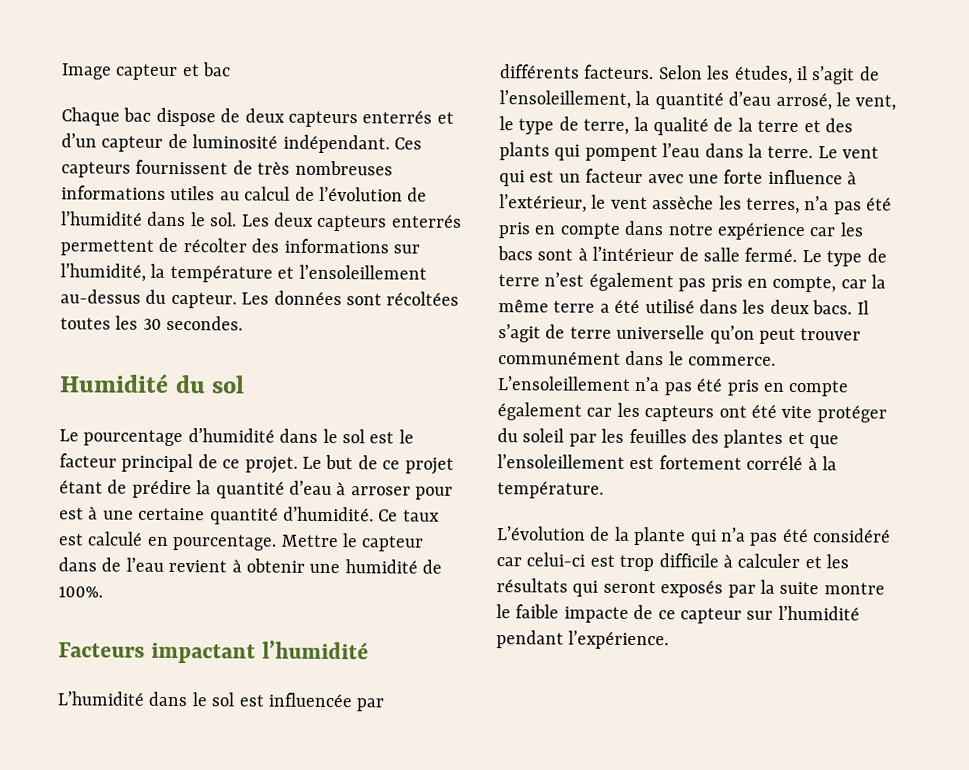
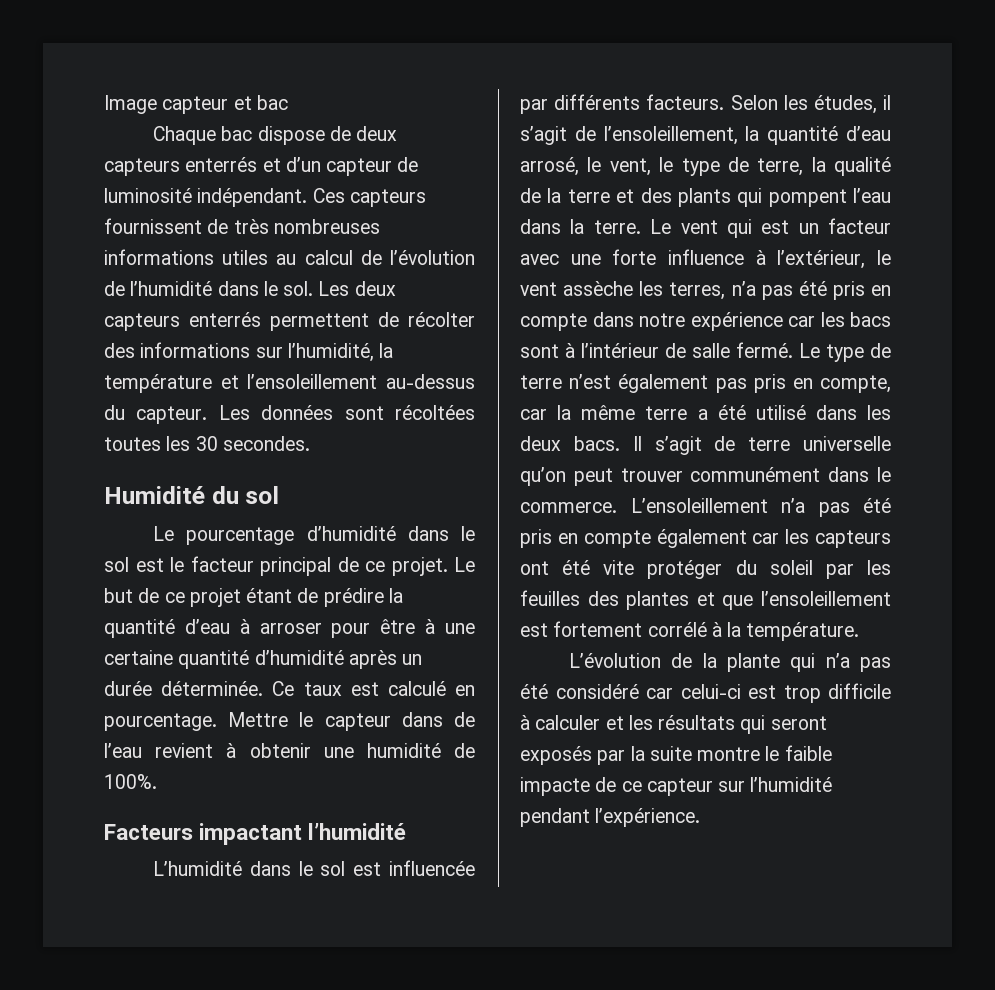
- Le but de ce projet étant de prédire la quantité d’eau à arroser pour est à une certaine quantité d’humidité.
+ Le but de ce projet étant de prédire la quantité d’eau à arroser pour être à une certaine quantité d’humidité après un durée déterminée.

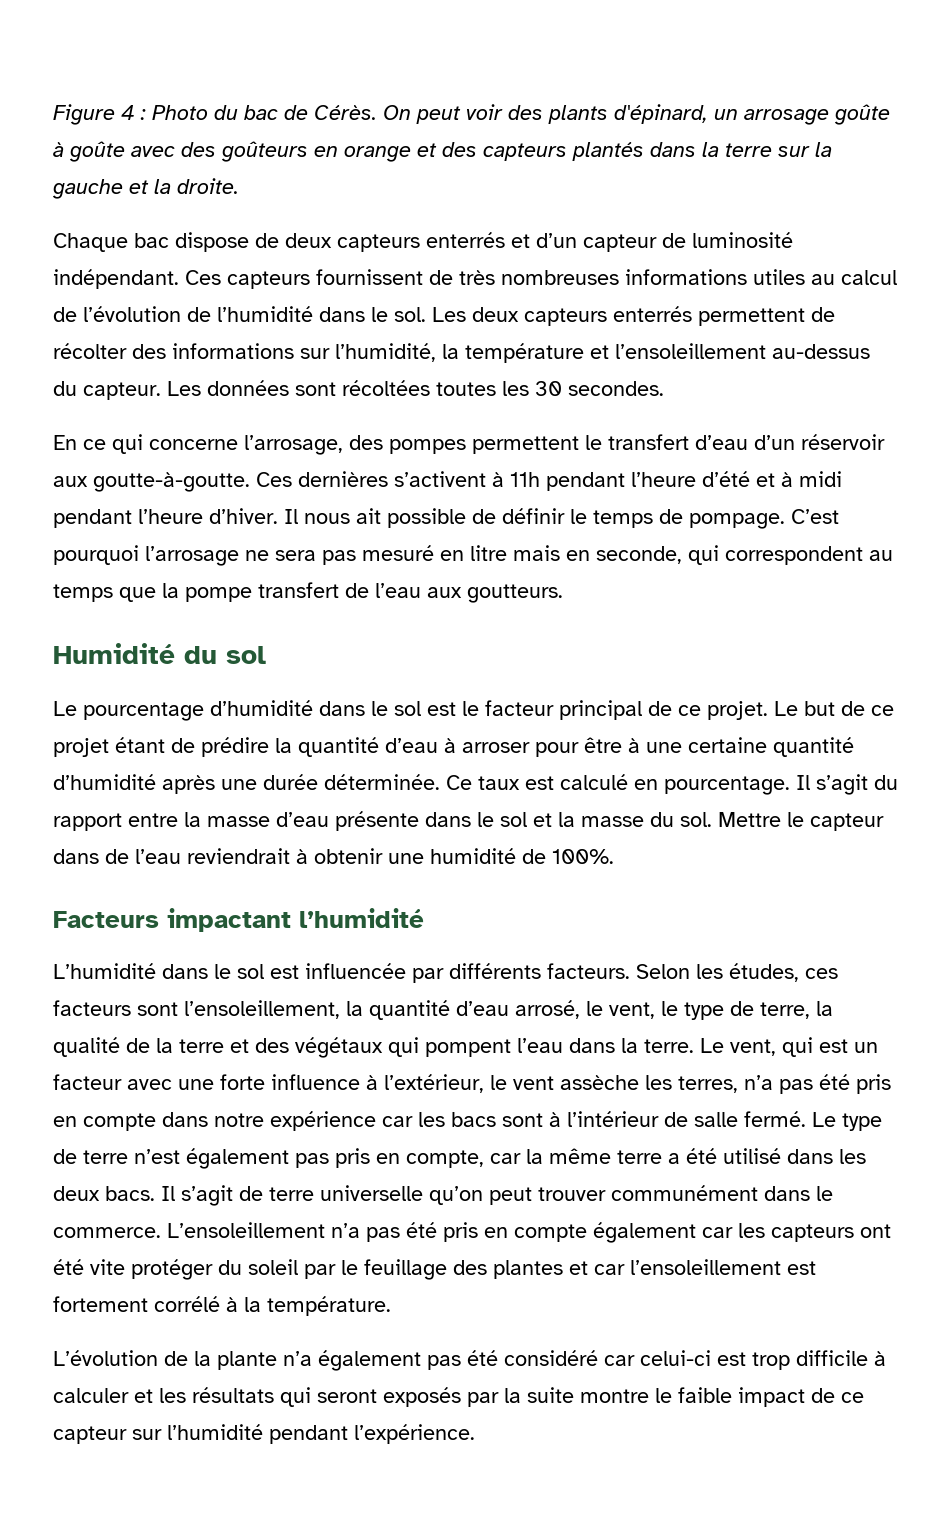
- Image capteur et bac
+ Figure 4 : Photo du bac de Cérès. On peut voir des plants d'épinard, un arrosage goûte à goûte avec des goûteurs en orange et des capteurs plantés dans la terre sur la gauche et la droite.
+ En ce qui concerne l’arrosage, des pompes permettent le transfert d’eau d’un réservoir aux goutte-à-goutte. Ces dernières s’activent à 11h pendant l’heure d’été et à midi pendant l’heure d’hiver. Il nous ait possible de définir le temps de pompage. C’est pourquoi l’arrosage ne sera pas mesuré en litre mais en seconde, qui correspondent au temps que la pompe transfert de l’eau aux goutteurs.
- Le but de ce projet étant de prédire la quantité d’eau à arroser pour être à une certaine quantité d’humidité après un durée déterminée.
+ Le but de ce projet étant de prédire la quantité d’eau à arroser pour être à une certaine quantité d’humidité après une durée déterminée.
+ Il s’agit du rapport entre la masse d’eau présente dans le sol et la masse du sol.
- Mettre le capteur dans de l’eau revient à obtenir une humidité de 100%.
+ Mettre le capteur dans de l’eau reviendrait à obtenir une humidité de 100%.
- Selon les études, il s’agit de l’ensoleillement, la quantité d’eau arrosé, le vent, le type de terre, la qualité de la terre et des plants qui pompent l’eau dans la terre.
+ Selon les études, ces facteurs sont l’ensoleillement, la quantité d’eau arrosé, le vent, le type de terre, la qualité de la terre et des végétaux qui pompent l’eau dans la terre.
- Le vent qui est un facteur avec une forte influence à l’extérieur, le vent assèche les terres, n’a pas été pris en compte dans notre expérience car les bacs sont à l’intérieur de salle fermé.
+ Le vent, qui est un facteur avec une forte influence à l’extérieur, le vent assèche les terres, n’a pas été pris en compte dans notre expérience car les bacs sont à l’intérieur de salle fermé.
- L’ensoleillement n’a pas été pris en compte également car les capteurs ont été vite protéger du soleil par les feuilles des plantes et que l’ensoleillement est fortement corrélé à la température.
+ L’ensoleillement n’a pas été pris en compte également car les capteurs ont été vite protéger du soleil par le feuillage des plantes et car l’ensoleillement est fortement corrélé à la température.
- L’évolution de la plante qui n’a pas été considéré car celui-ci est trop difficile à calculer et les résultats qui seront exposés par la suite montre le faible impacte de ce capteur sur l’humidité pendant l’expérience.
+ L’évolution de la plante n’a également pas été considéré car celui-ci est trop difficile à calculer et les résultats qui seront exposés par la suite montre le faible impact de ce capteur sur l’humidité pendant l’expérience.

